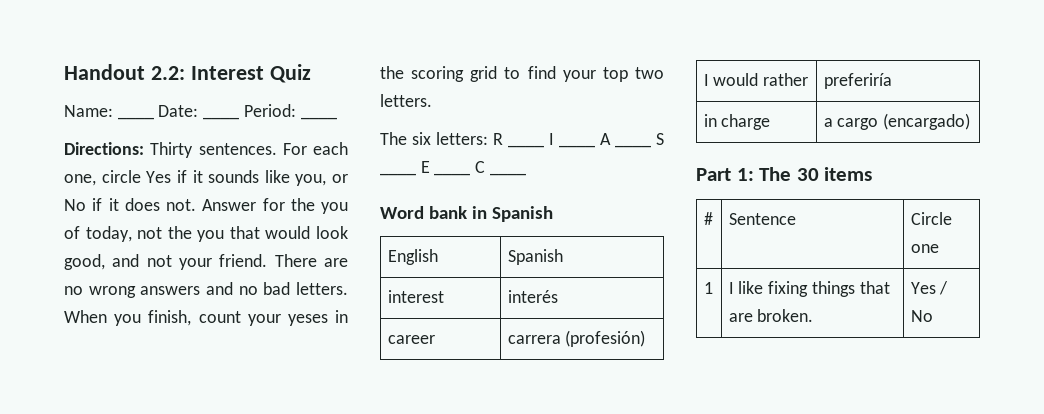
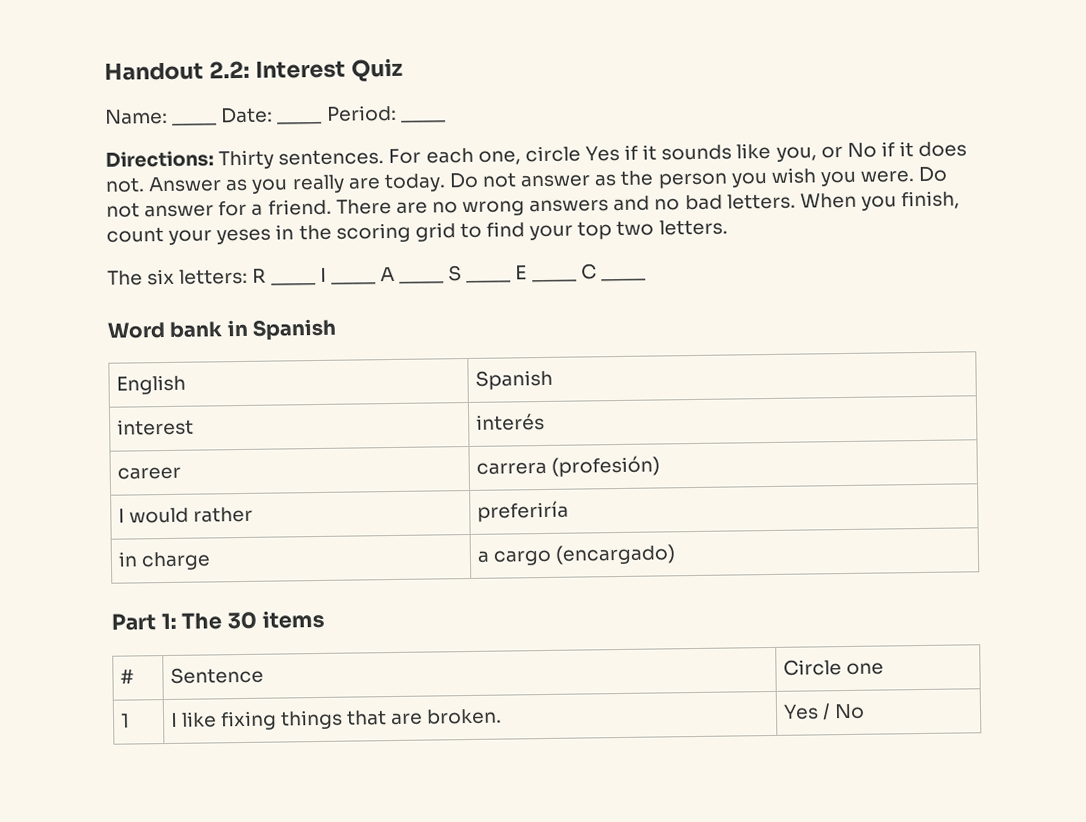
- Answer for the you of today, not the you that would look good, and not your friend.
+ Answer as you really are today. Do not answer as the person you wish you were. Do not answer for a friend.

